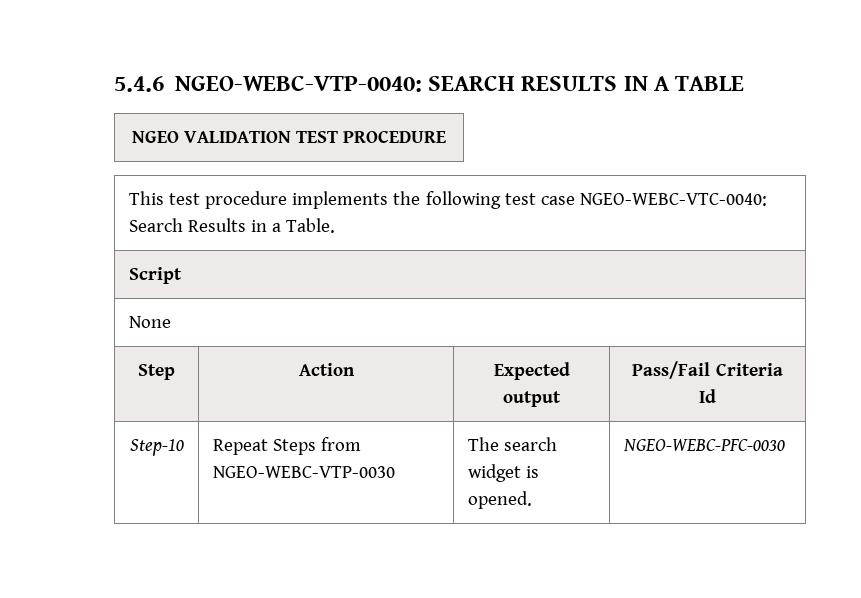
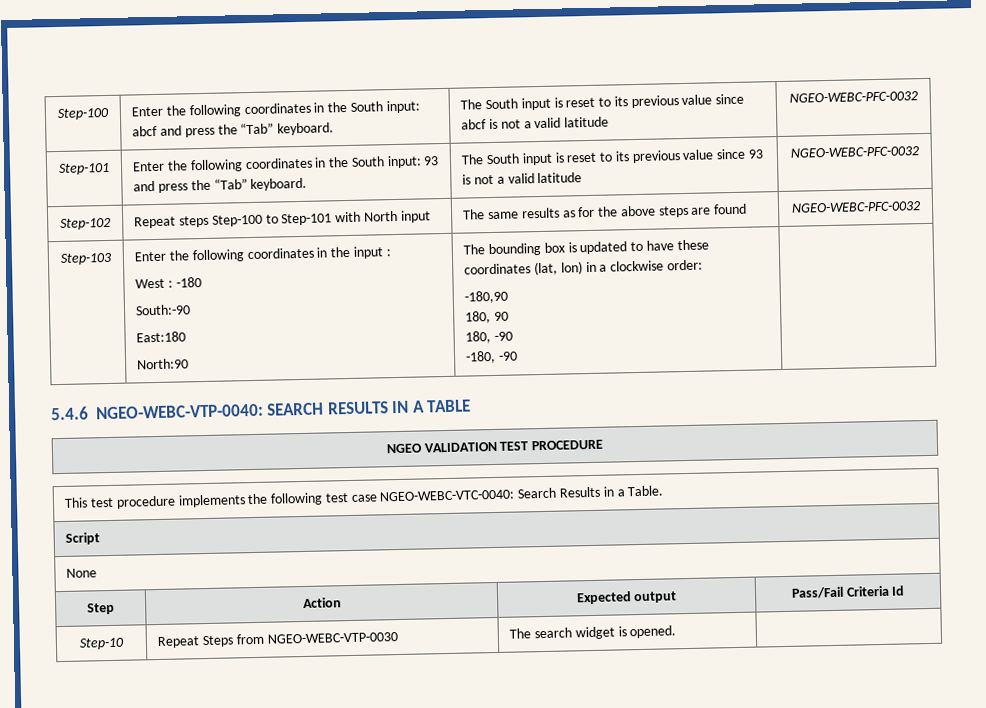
+ Step-100 | Enter the following coordinates in the South input: abcf and press the “Tab” keyboard. | The South input is reset to its previous value since abcf is not a valid latitude | NGEO-WEBC-PFC-0032
+ Step-101 | Enter the following coordinates in the South input: 93 and press the “Tab” keyboard. | The South input is reset to its previous value since 93 is not a valid latitude | NGEO-WEBC-PFC-0032
+ Step-102 | Repeat steps Step-100 to Step-101 with North input | The same results as for the above steps are found | NGEO-WEBC-PFC-0032
+ Step-103 | Enter the following coordinates in the input :
+ West : -180
+ South:-90
+ East:180
+ North:90 | The bounding box is updated to have these coordinates (lat, lon) in a clockwise order:
+ -180,90
+ 180, 90
+ 180, -90
+ -180, -90 |
- Step-10 | Repeat Steps from NGEO-WEBC-VTP-0030 | The search widget is opened. | NGEO-WEBC-PFC-0030
+ Step-10 | Repeat Steps from NGEO-WEBC-VTP-0030 | The search widget is opened. |

